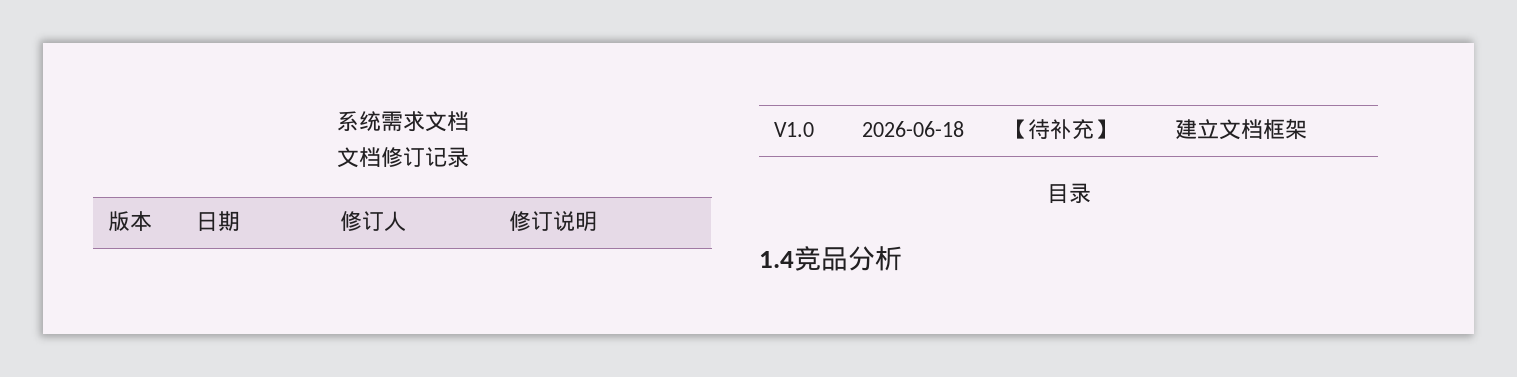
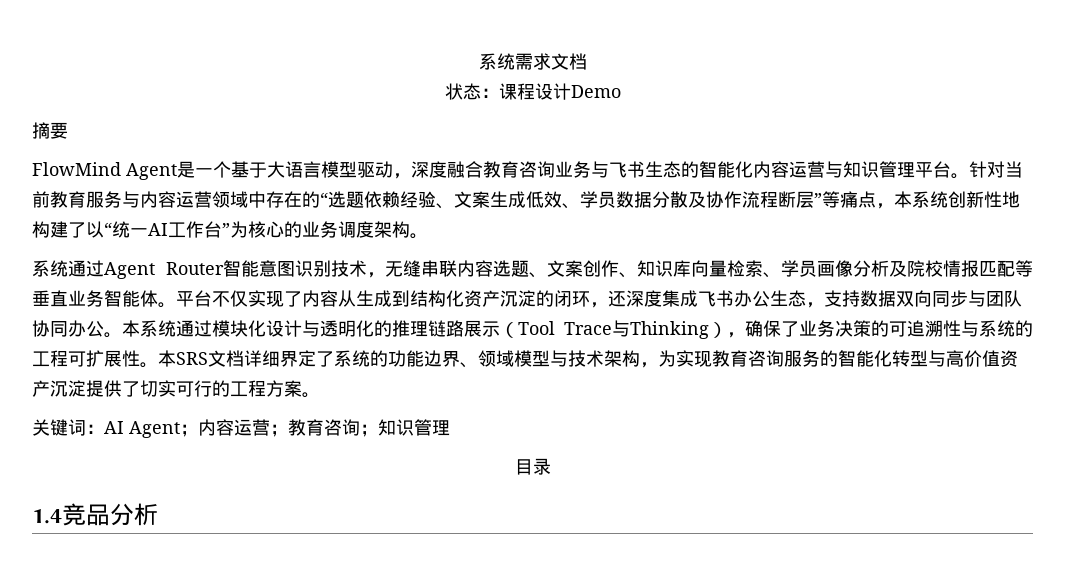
- 文档修订记录
- 版本 | 日期 | 修订人 | 修订说明
- V1.0 | 2026-06-18 | 【待补充】 | 建立文档框架
+ 状态：课程设计Demo
+ 摘要
+ FlowMind Agent是一个基于大语言模型驱动，深度融合教育咨询业务与飞书生态的智能化内容运营与知识管理平台。针对当前教育服务与内容运营领域中存在的“选题依赖经验、文案生成低效、学员数据分散及协作流程断层”等痛点，本系统创新性地构建了以“统一AI工作台”为核心的业务调度架构。
+ 系统通过Agent Router智能意图识别技术，无缝串联内容选题、文案创作、知识库向量检索、学员画像分析及院校情报匹配等垂直业务智能体。平台不仅实现了内容从生成到结构化资产沉淀的闭环，还深度集成飞书办公生态，支持数据双向同步与团队协同办公。本系统通过模块化设计与透明化的推理链路展示（Tool Trace与Thinking），确保了业务决策的可追溯性与系统的工程可扩展性。本SRS文档详细界定了系统的功能边界、领域模型与技术架构，为实现教育咨询服务的智能化转型与高价值资产沉淀提供了切实可行的工程方案。
+ 关键词：AI Agent；内容运营；教育咨询；知识管理

